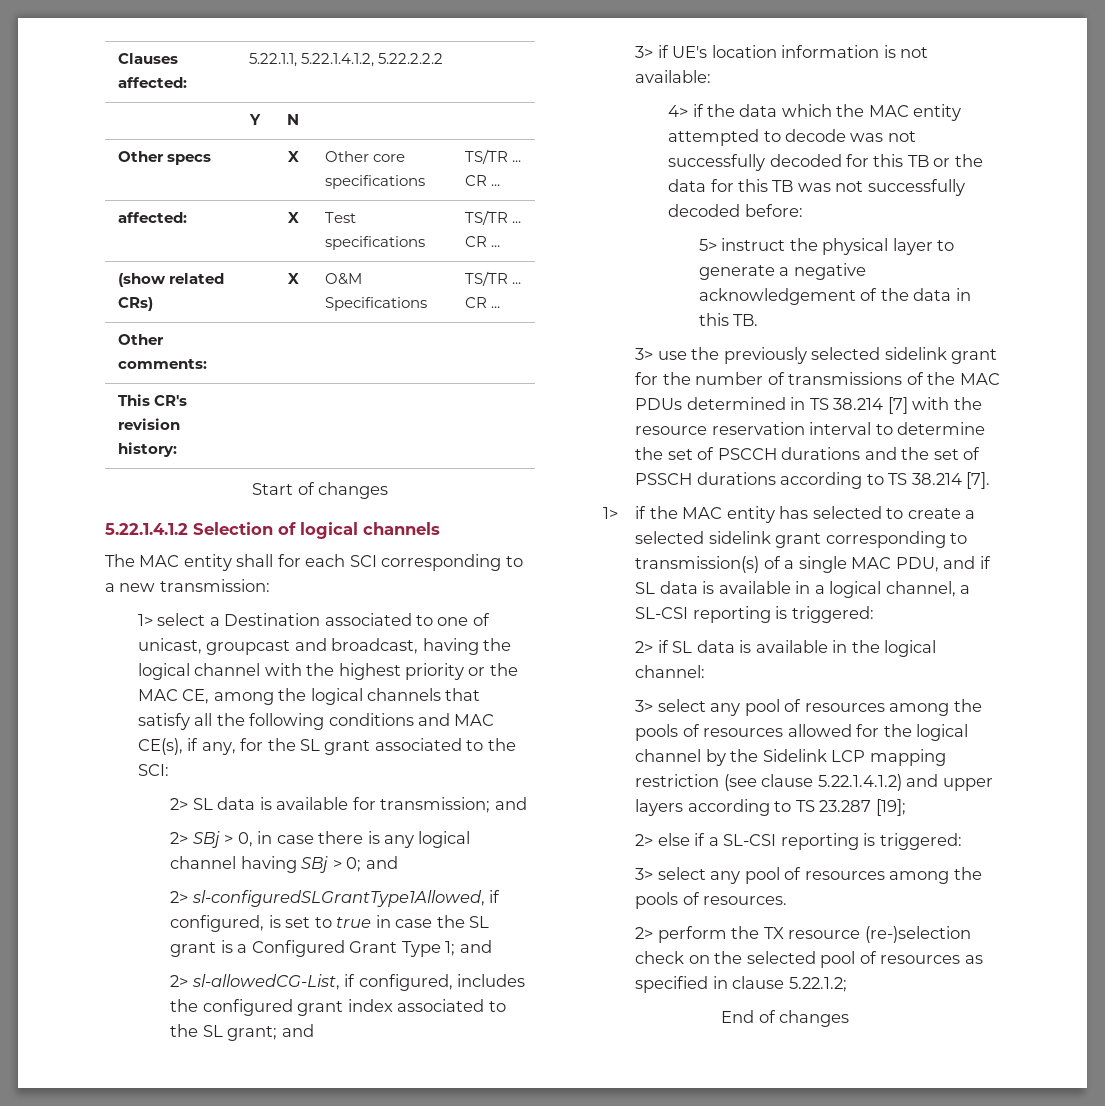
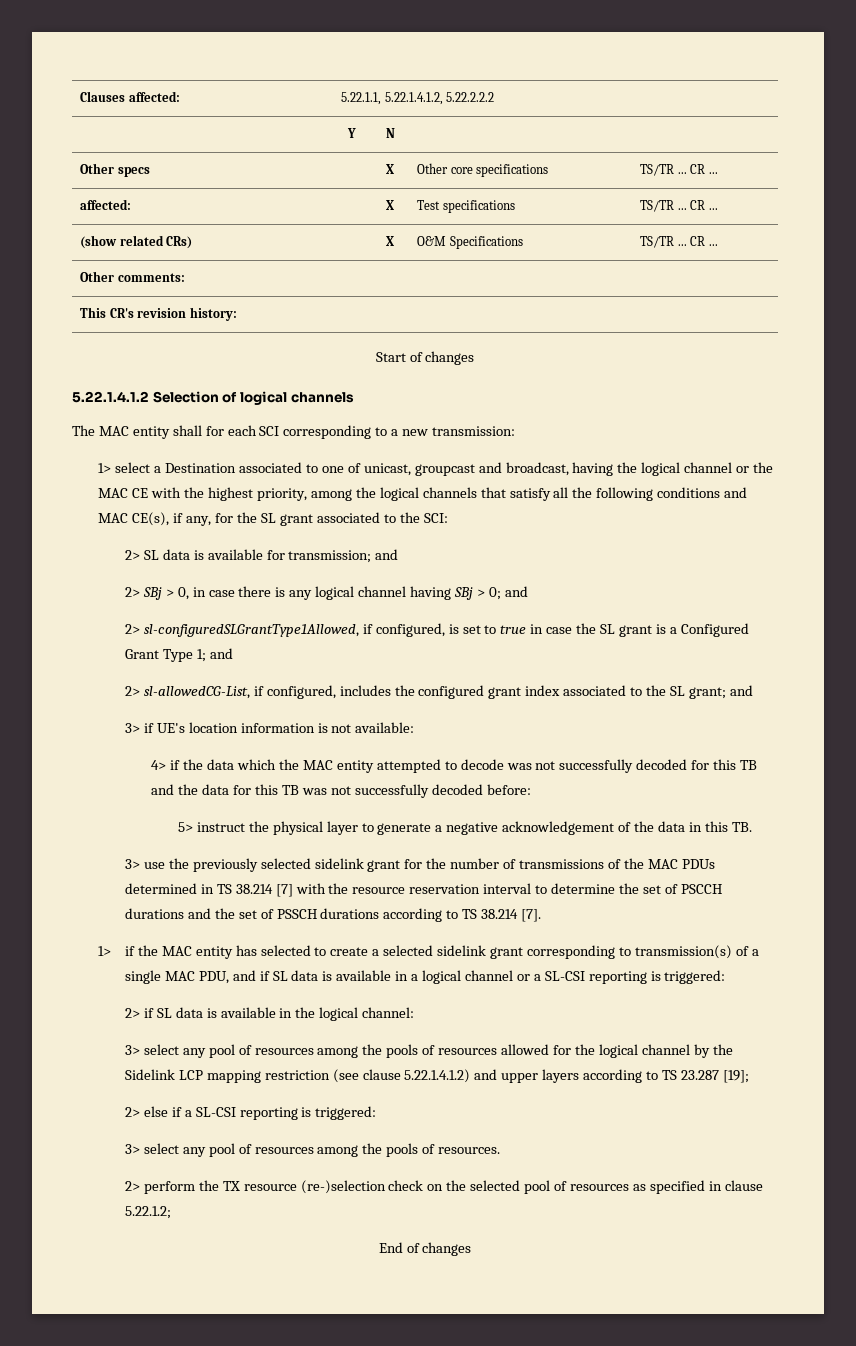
- 1> select a Destination associated to one of unicast, groupcast and broadcast, having the logical channel with the highest priority or the MAC CE, among the logical channels that satisfy all the following conditions and MAC CE(s), if any, for the SL grant associated to the SCI:
+ 1> select a Destination associated to one of unicast, groupcast and broadcast, having the logical channel or the MAC CE with the highest priority, among the logical channels that satisfy all the following conditions and MAC CE(s), if any, for the SL grant associated to the SCI:
- 4> if the data which the MAC entity attempted to decode was not successfully decoded for this TB or the data for this TB was not successfully decoded before:
+ 4> if the data which the MAC entity attempted to decode was not successfully decoded for this TB and the data for this TB was not successfully decoded before:
- 1> if the MAC entity has selected to create a selected sidelink grant corresponding to transmission(s) of a single MAC PDU, and if SL data is available in a logical channel, a SL-CSI reporting is triggered:
+ 1> if the MAC entity has selected to create a selected sidelink grant corresponding to transmission(s) of a single MAC PDU, and if SL data is available in a logical channel or a SL-CSI reporting is triggered:

